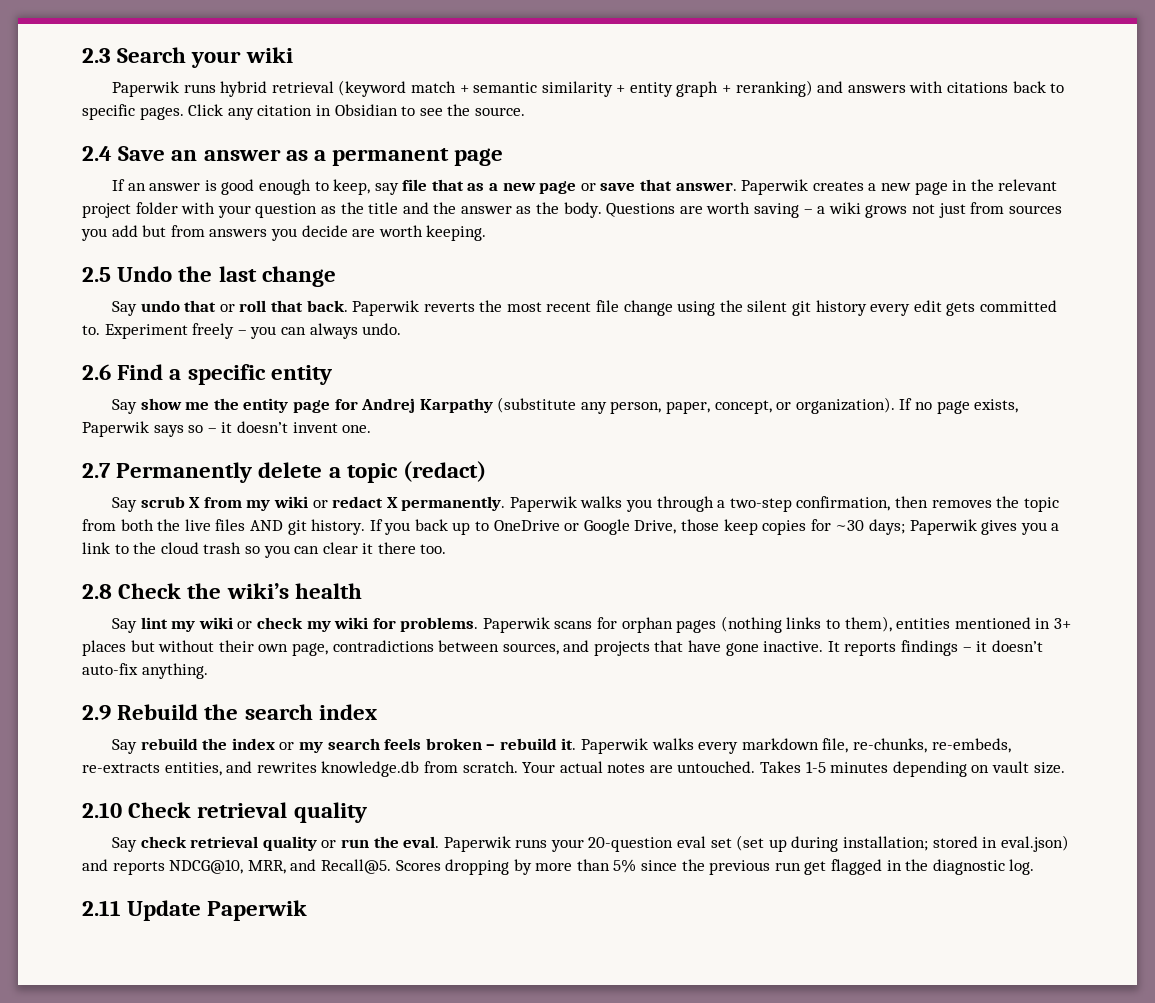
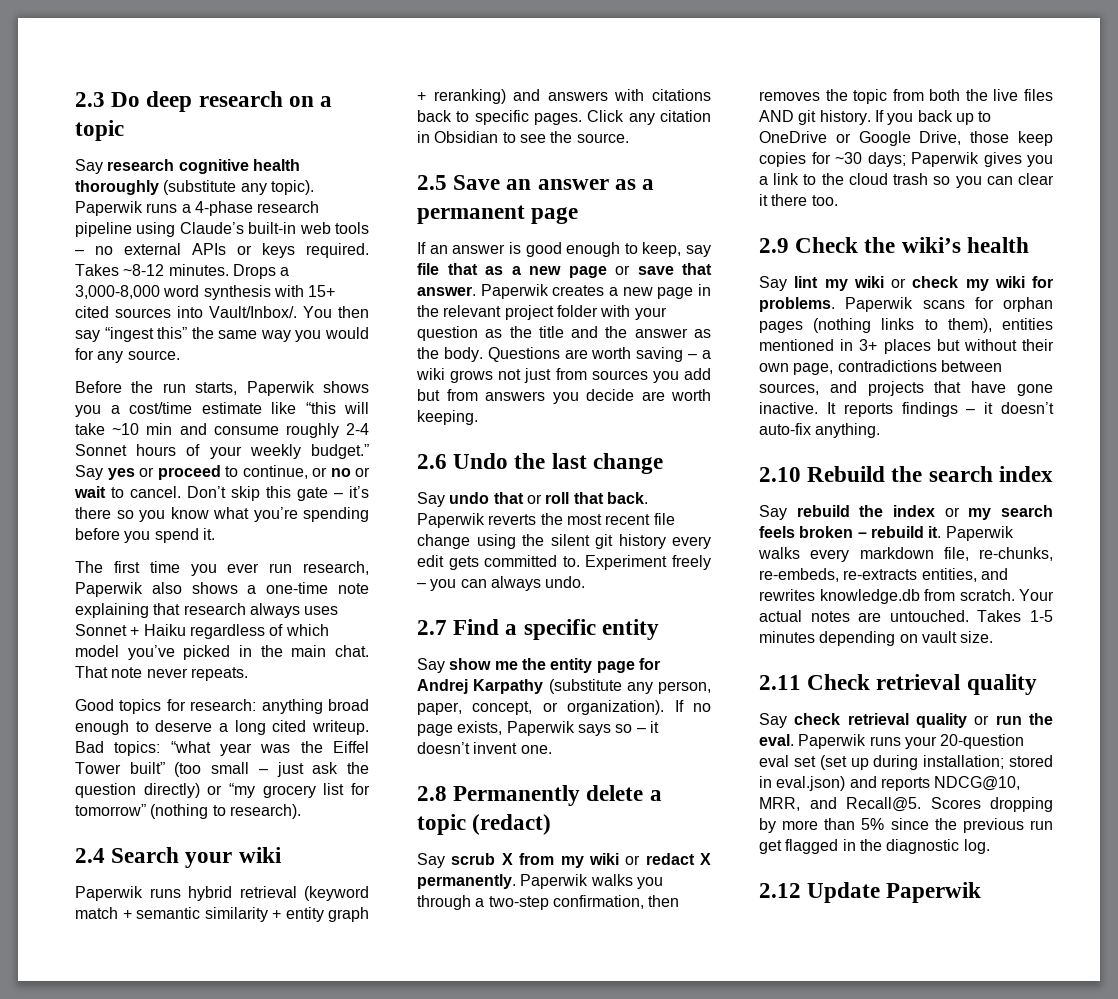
- 2.3 Search your wiki
+ 2.3 Do deep research on a topic
+ Say research cognitive health thoroughly (substitute any topic). Paperwik runs a 4-phase research pipeline using Claude’s built-in web tools – no external APIs or keys required. Takes ~8-12 minutes. Drops a 3,000-8,000 word synthesis with 15+ cited sources into Vault/Inbox/. You then say “ingest this” the same way you would for any source.
+ Before the run starts, Paperwik shows you a cost/time estimate like “this will take ~10 min and consume roughly 2-4 Sonnet hours of your weekly budget.” Say yes or proceed to continue, or no or wait to cancel. Don’t skip this gate – it’s there so you know what you’re spending before you spend it.
+ The first time you ever run research, Paperwik also shows a one-time note explaining that research always uses Sonnet + Haiku regardless of which model you’ve picked in the main chat. That note never repeats.
+ Good topics for research: anything broad enough to deserve a long cited writeup. Bad topics: “what year was the Eiffel Tower built” (too small – just ask the question directly) or “my grocery list for tomorrow” (nothing to research).
+ 2.4 Search your wiki
- 2.4 Save an answer as a permanent page
+ 2.5 Save an answer as a permanent page
- 2.5 Undo the last change
+ 2.6 Undo the last change
- 2.6 Find a specific entity
+ 2.7 Find a specific entity
- 2.7 Permanently delete a topic (redact)
+ 2.8 Permanently delete a topic (redact)
- 2.8 Check the wiki’s health
+ 2.9 Check the wiki’s health
- 2.9 Rebuild the search index
+ 2.10 Rebuild the search index
- 2.10 Check retrieval quality
+ 2.11 Check retrieval quality
- 2.11 Update Paperwik
+ 2.12 Update Paperwik

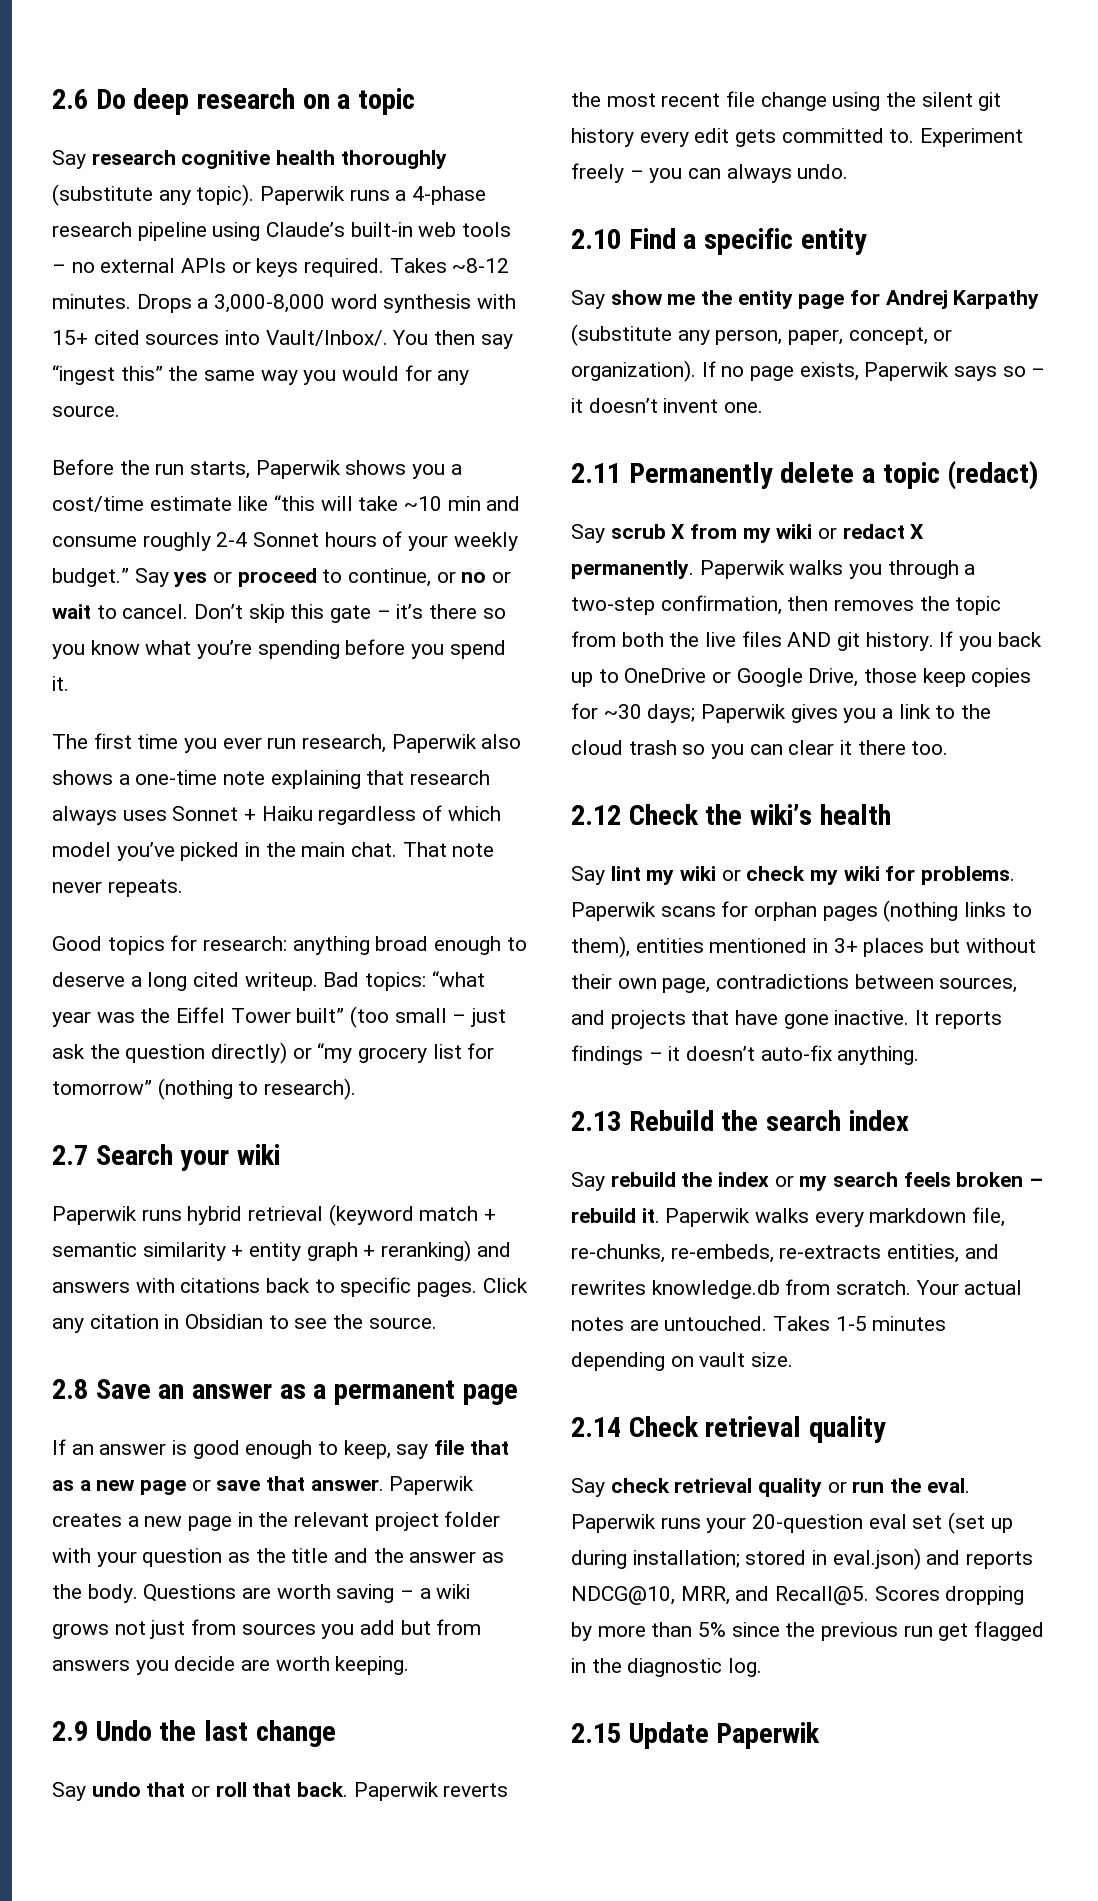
- 2.3 Do deep research on a topic
+ 2.6 Do deep research on a topic
- 2.4 Search your wiki
+ 2.7 Search your wiki
- 2.5 Save an answer as a permanent page
+ 2.8 Save an answer as a permanent page
- 2.6 Undo the last change
+ 2.9 Undo the last change
- 2.7 Find a specific entity
+ 2.10 Find a specific entity
- 2.8 Permanently delete a topic (redact)
+ 2.11 Permanently delete a topic (redact)
- 2.9 Check the wiki’s health
+ 2.12 Check the wiki’s health
- 2.10 Rebuild the search index
+ 2.13 Rebuild the search index
- 2.11 Check retrieval quality
+ 2.14 Check retrieval quality
- 2.12 Update Paperwik
+ 2.15 Update Paperwik

